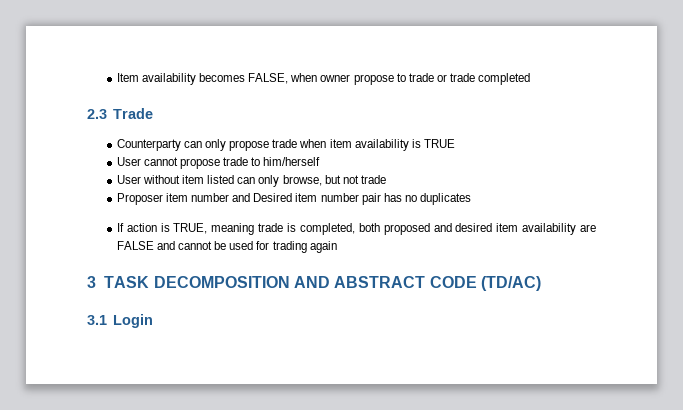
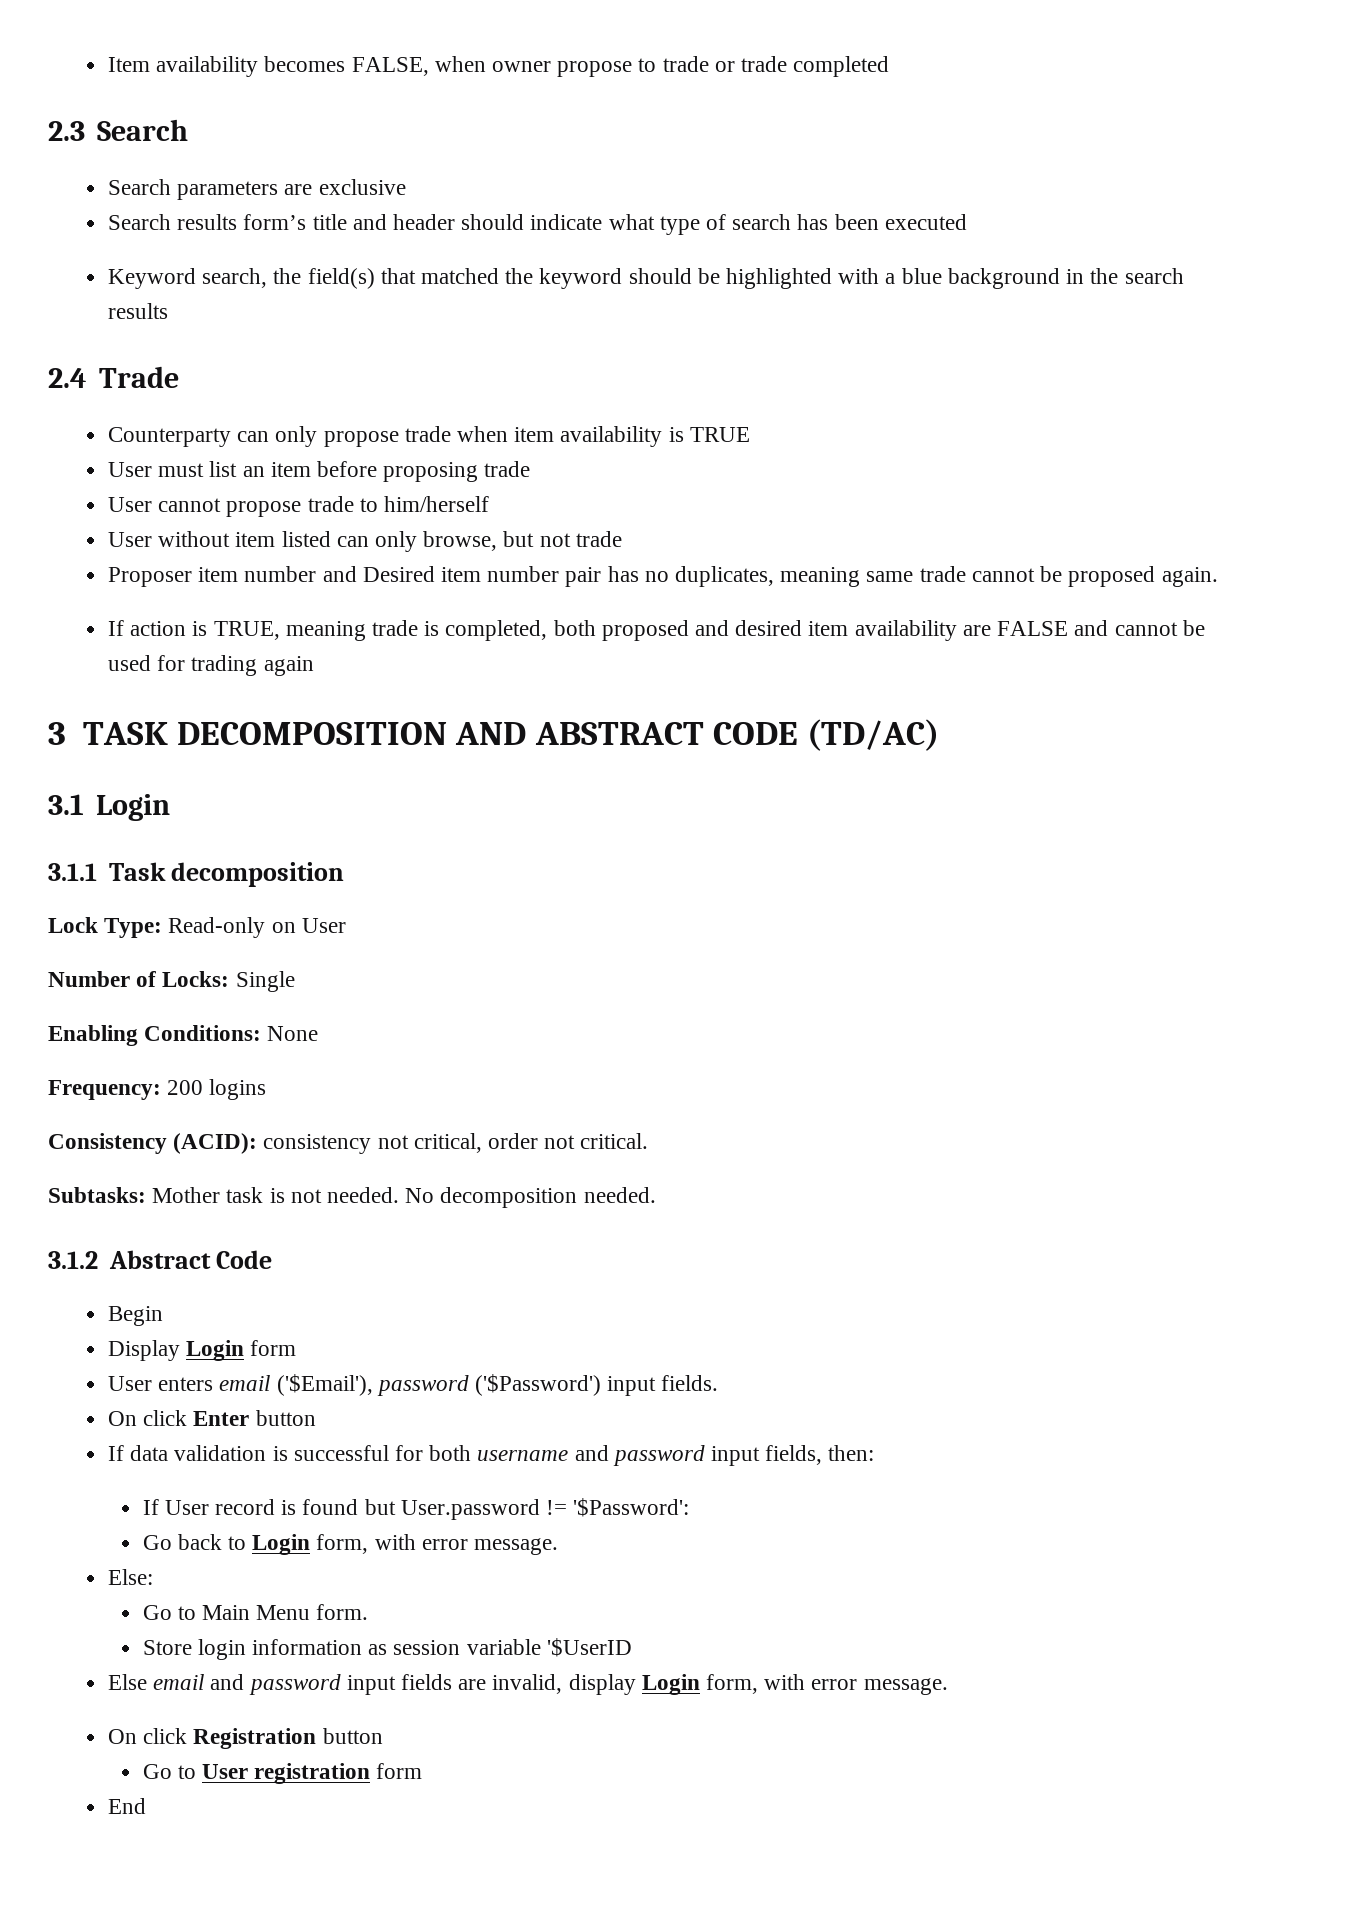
- 2.3 Trade
+ 2.3 Search
+ Search parameters are exclusive
+ Search results form’s title and header should indicate what type of search has been executed
+ Keyword search, the field(s) that matched the keyword should be highlighted with a blue background in the search results
+ 2.4 Trade
+ User must list an item before proposing trade
- Proposer item number and Desired item number pair has no duplicates
+ Proposer item number and Desired item number pair has no duplicates, meaning same trade cannot be proposed again.
+ 3.1.1 Task decomposition
+ Lock Type: Read-only on User
+ Number of Locks: Single
+ Enabling Conditions: None
+ Frequency: 200 logins
+ Consistency (ACID): consistency not critical, order not critical.
+ Subtasks: Mother task is not needed. No decomposition needed.
+ 3.1.2 Abstract Code
+ Begin
+ Display Login form
+ User enters email ('$Email'), password ('$Password') input fields.
+ On click Enter button
+ If data validation is successful for both username and password input fields, then:
+ If User record is found but User.password != '$Password':
+ Go back to Login form, with error message.
+ Else:
+ Go to Main Menu form.
+ Store login information as session variable '$UserID
+ Else email and password input fields are invalid, display Login form, with error message.
+ On click Registration button
+ Go to User registration form
+ End

